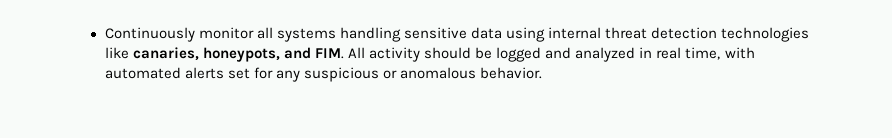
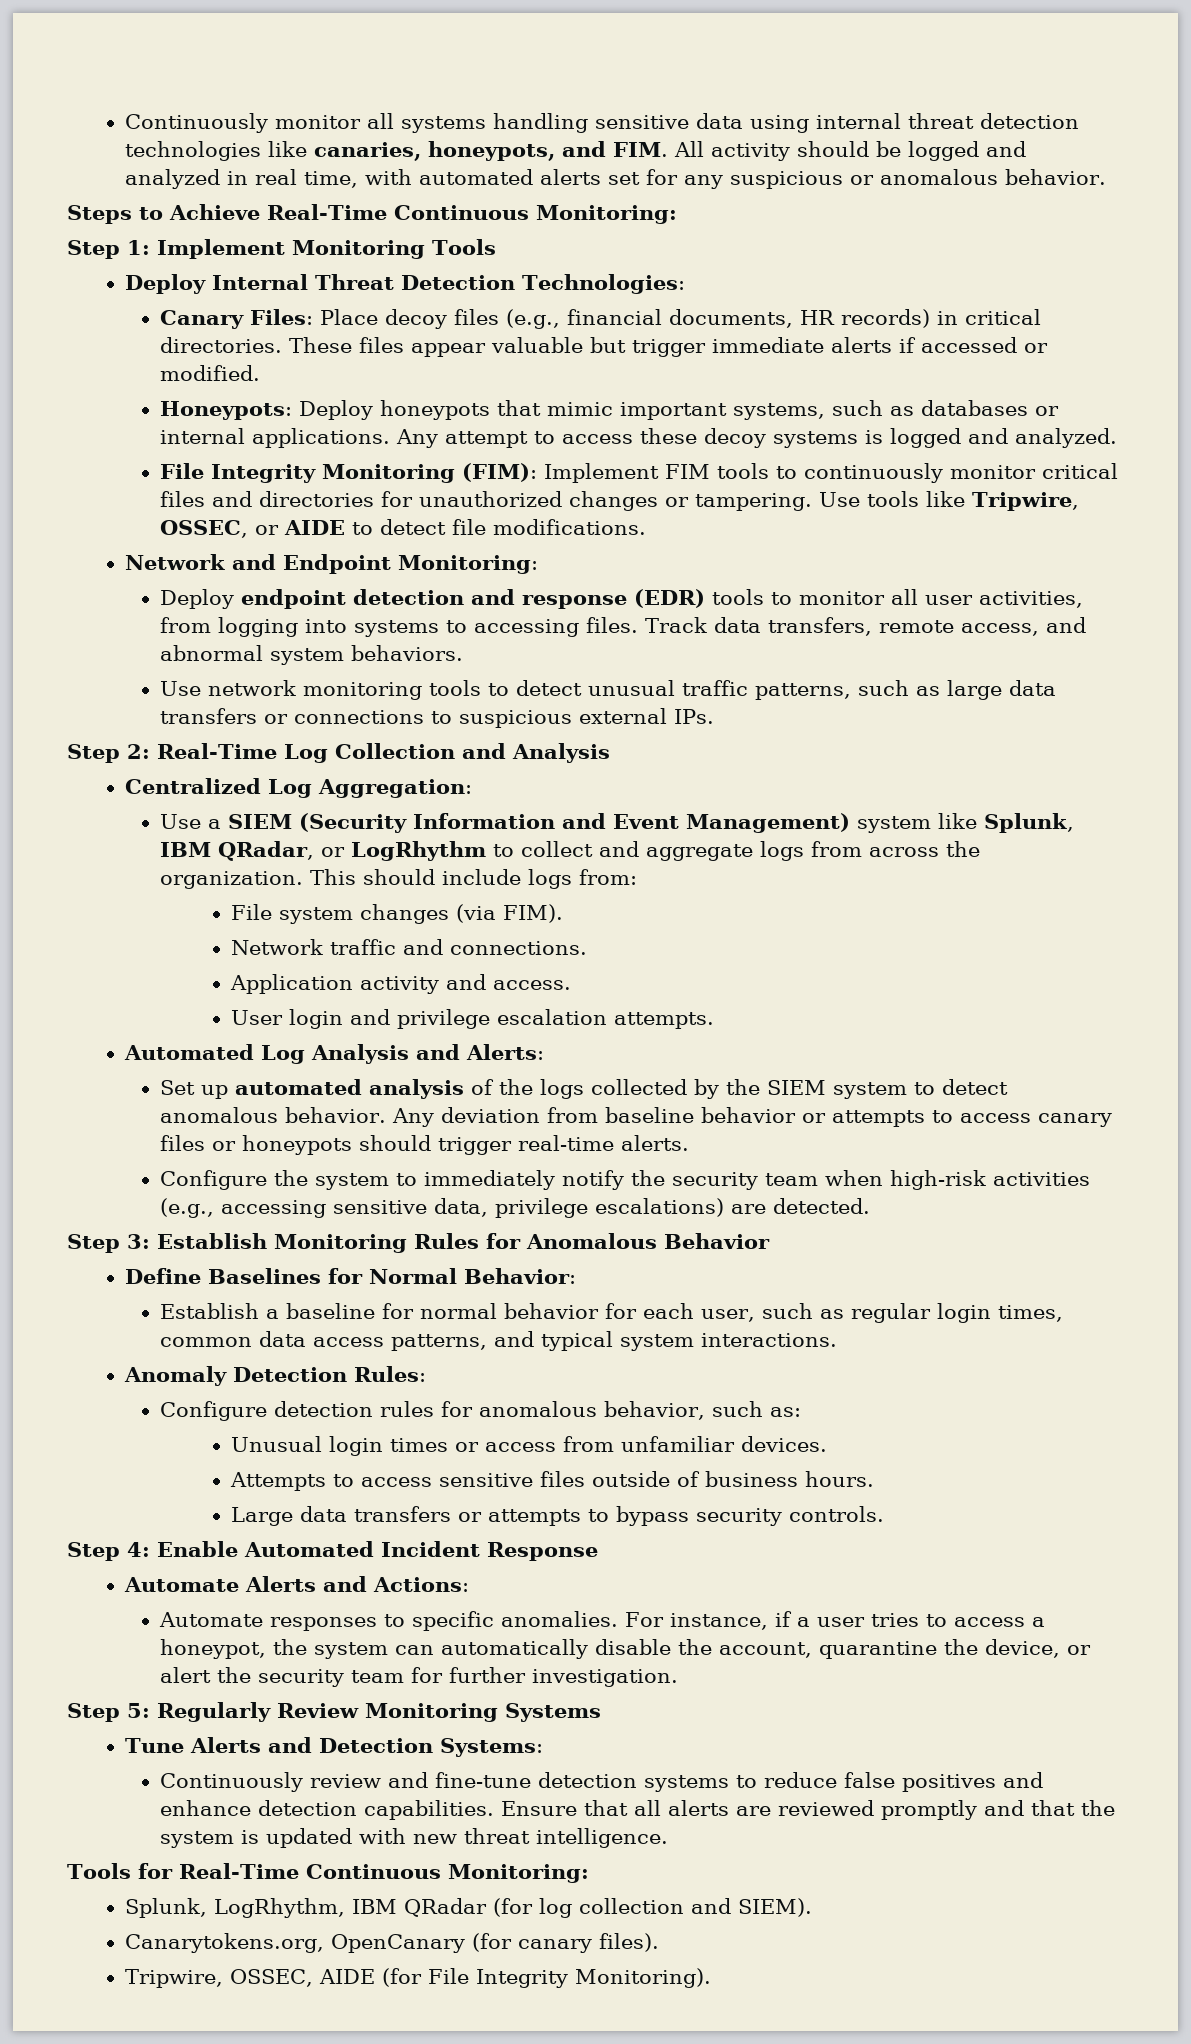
+ Steps to Achieve Real-Time Continuous Monitoring:
+ Step 1: Implement Monitoring Tools
+ Deploy Internal Threat Detection Technologies:
+ Canary Files: Place decoy files (e.g., financial documents, HR records) in critical directories. These files appear valuable but trigger immediate alerts if accessed or modified.
+ Honeypots: Deploy honeypots that mimic important systems, such as databases or internal applications. Any attempt to access these decoy systems is logged and analyzed.
+ File Integrity Monitoring (FIM): Implement FIM tools to continuously monitor critical files and directories for unauthorized changes or tampering. Use tools like Tripwire, OSSEC, or AIDE to detect file modifications.
+ Network and Endpoint Monitoring:
+ Deploy endpoint detection and response (EDR) tools to monitor all user activities, from logging into systems to accessing files. Track data transfers, remote access, and abnormal system behaviors.
+ Use network monitoring tools to detect unusual traffic patterns, such as large data transfers or connections to suspicious external IPs.
+ Step 2: Real-Time Log Collection and Analysis
+ Centralized Log Aggregation:
+ Use a SIEM (Security Information and Event Management) system like Splunk, IBM QRadar, or LogRhythm to collect and aggregate logs from across the organization. This should include logs from:
+ File system changes (via FIM).
+ Network traffic and connections.
+ Application activity and access.
+ User login and privilege escalation attempts.
+ Automated Log Analysis and Alerts:
+ Set up automated analysis of the logs collected by the SIEM system to detect anomalous behavior. Any deviation from baseline behavior or attempts to access canary files or honeypots should trigger real-time alerts.
+ Configure the system to immediately notify the security team when high-risk activities (e.g., accessing sensitive data, privilege escalations) are detected.
+ Step 3: Establish Monitoring Rules for Anomalous Behavior
+ Define Baselines for Normal Behavior:
+ Establish a baseline for normal behavior for each user, such as regular login times, common data access patterns, and typical system interactions.
+ Anomaly Detection Rules:
+ Configure detection rules for anomalous behavior, such as:
+ Unusual login times or access from unfamiliar devices.
+ Attempts to access sensitive files outside of business hours.
+ Large data transfers or attempts to bypass security controls.
+ Step 4: Enable Automated Incident Response
+ Automate Alerts and Actions:
+ Automate responses to specific anomalies. For instance, if a user tries to access a honeypot, the system can automatically disable the account, quarantine the device, or alert the security team for further investigation.
+ Step 5: Regularly Review Monitoring Systems
+ Tune Alerts and Detection Systems:
+ Continuously review and fine-tune detection systems to reduce false positives and enhance detection capabilities. Ensure that all alerts are reviewed promptly and that the system is updated with new threat intelligence.
+ Tools for Real-Time Continuous Monitoring:
+ Splunk, LogRhythm, IBM QRadar (for log collection and SIEM).
+ Canarytokens.org, OpenCanary (for canary files).
+ Tripwire, OSSEC, AIDE (for File Integrity Monitoring).

